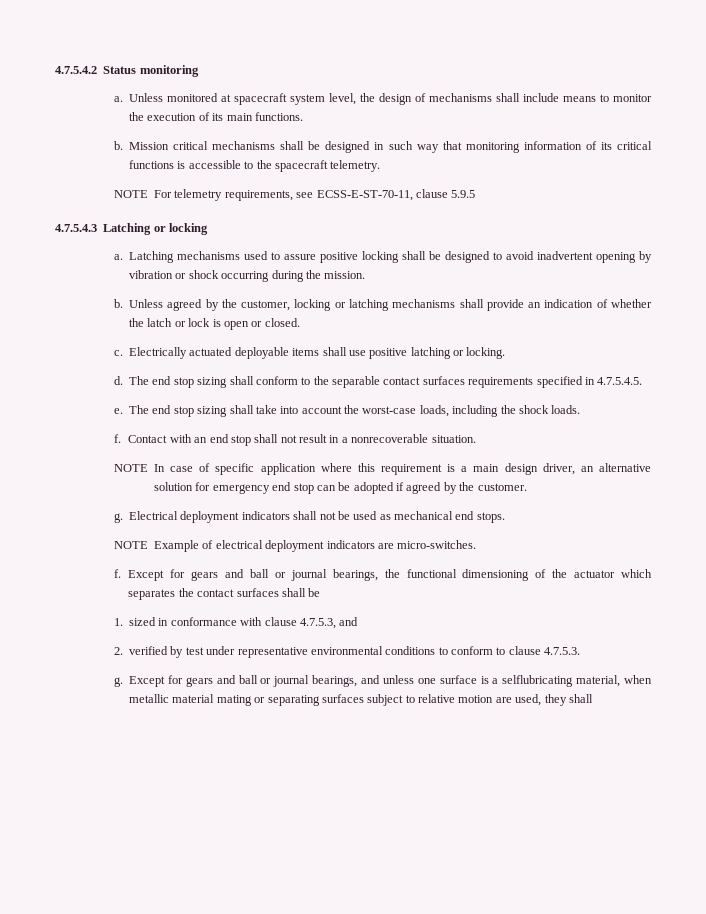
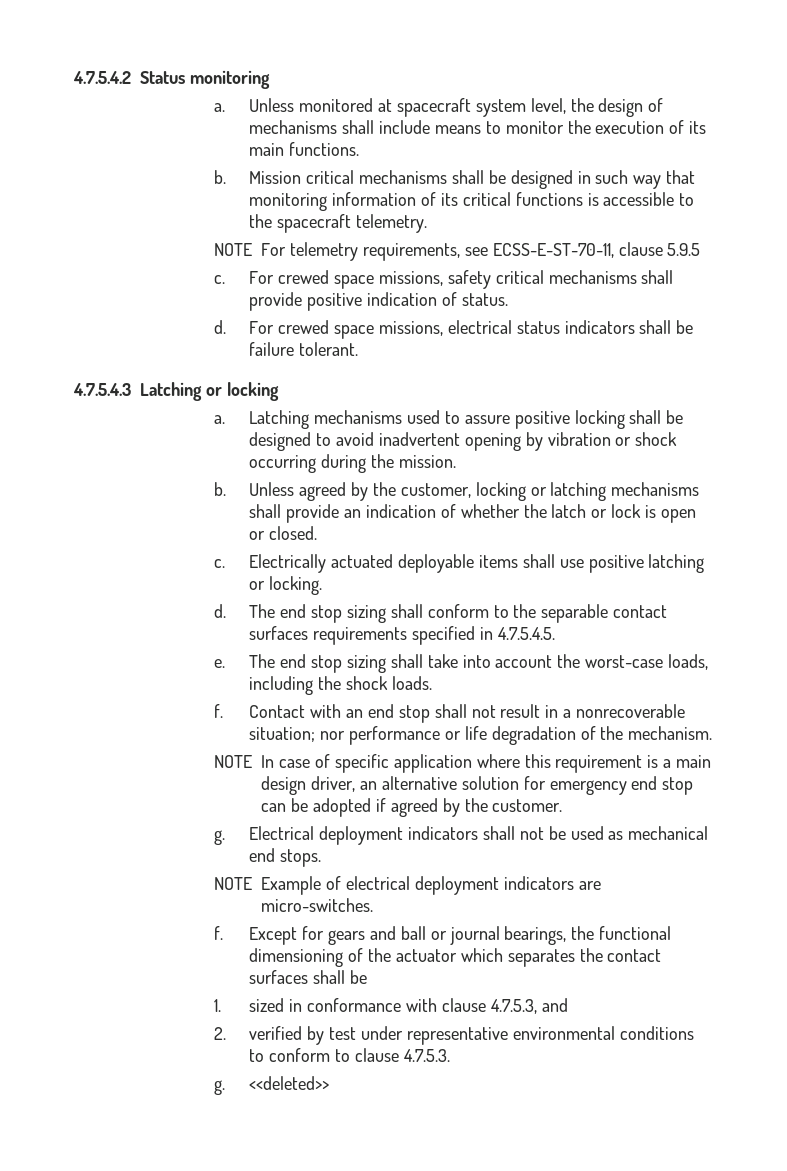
+ c. For crewed space missions, safety critical mechanisms shall provide positive indication of status.
+ d. For crewed space missions, electrical status indicators shall be failure tolerant.
- Contact with an end stop shall not result in a nonrecoverable situation.
+ Contact with an end stop shall not result in a nonrecoverable situation; nor performance or life degradation of the mechanism.
- Except for gears and ball or journal bearings, and unless one surface is a selflubricating material, when metallic material mating or separating surfaces subject to relative motion are used, they shall
+ <<deleted>>

